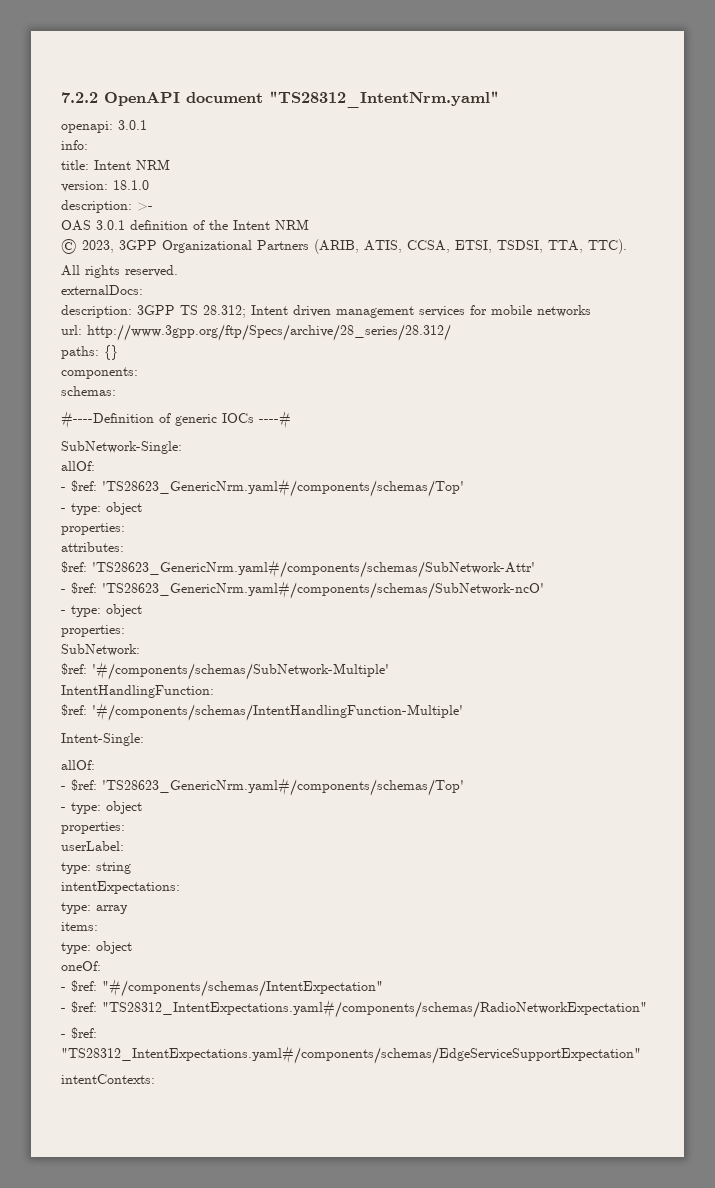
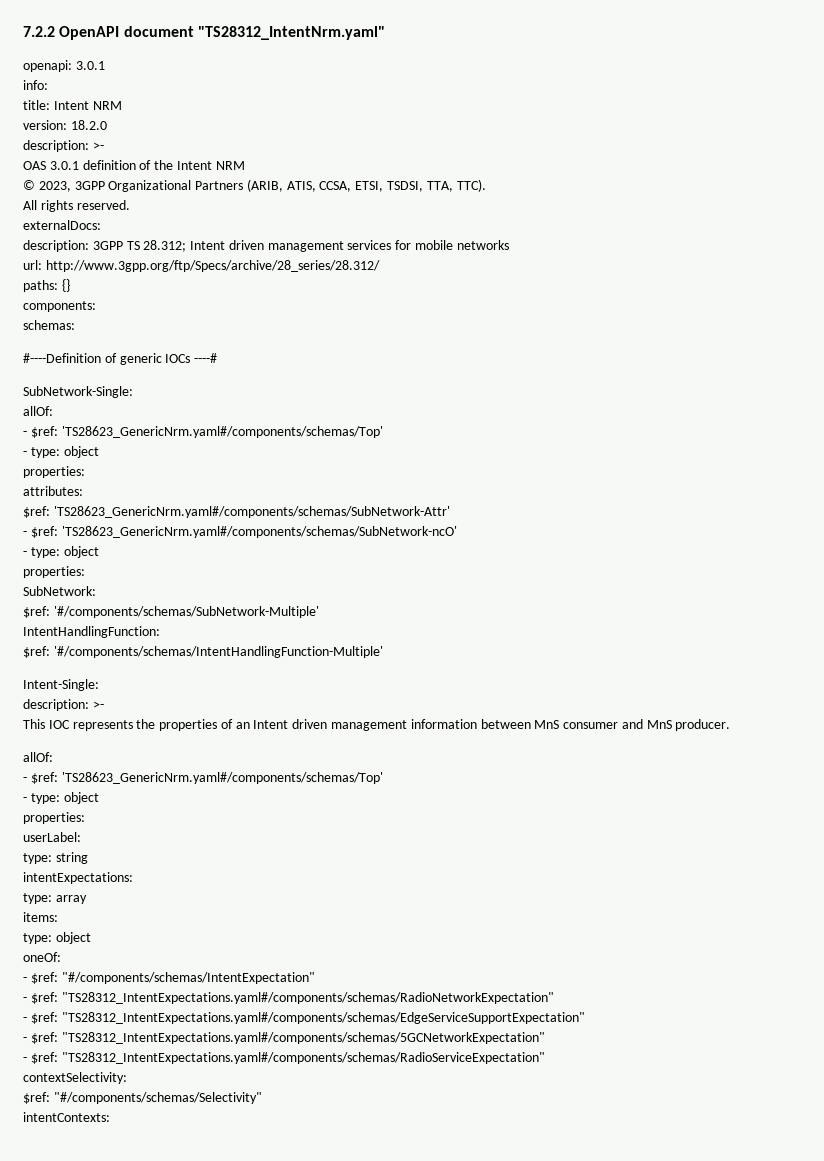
- version: 18.1.0
+ version: 18.2.0
  Intent-Single:
+ description: >-
+ This IOC represents the properties of an Intent driven management information between MnS consumer and MnS producer.
+ - $ref: "TS28312_IntentExpectations.yaml#/components/schemas/5GCNetworkExpectation"
+ - $ref: "TS28312_IntentExpectations.yaml#/components/schemas/RadioServiceExpectation"
+ contextSelectivity:
+ $ref: "#/components/schemas/Selectivity"

